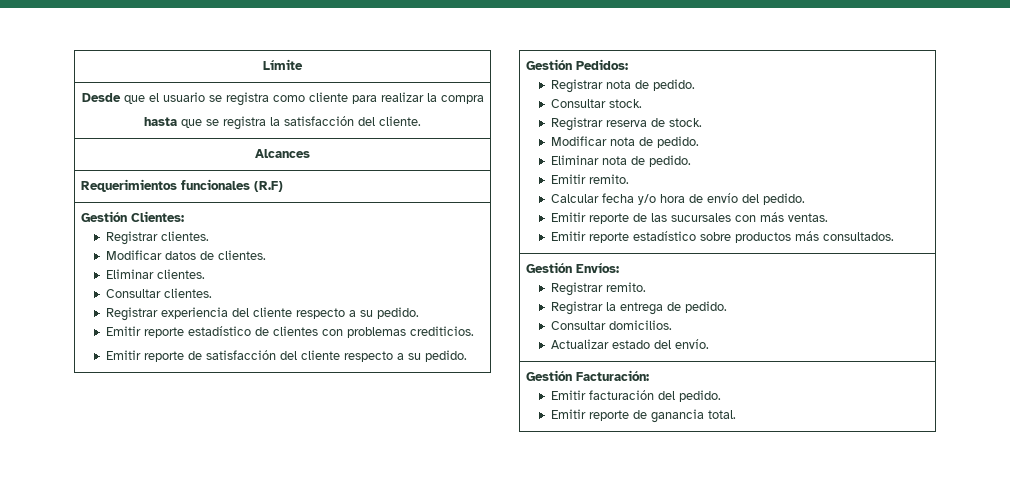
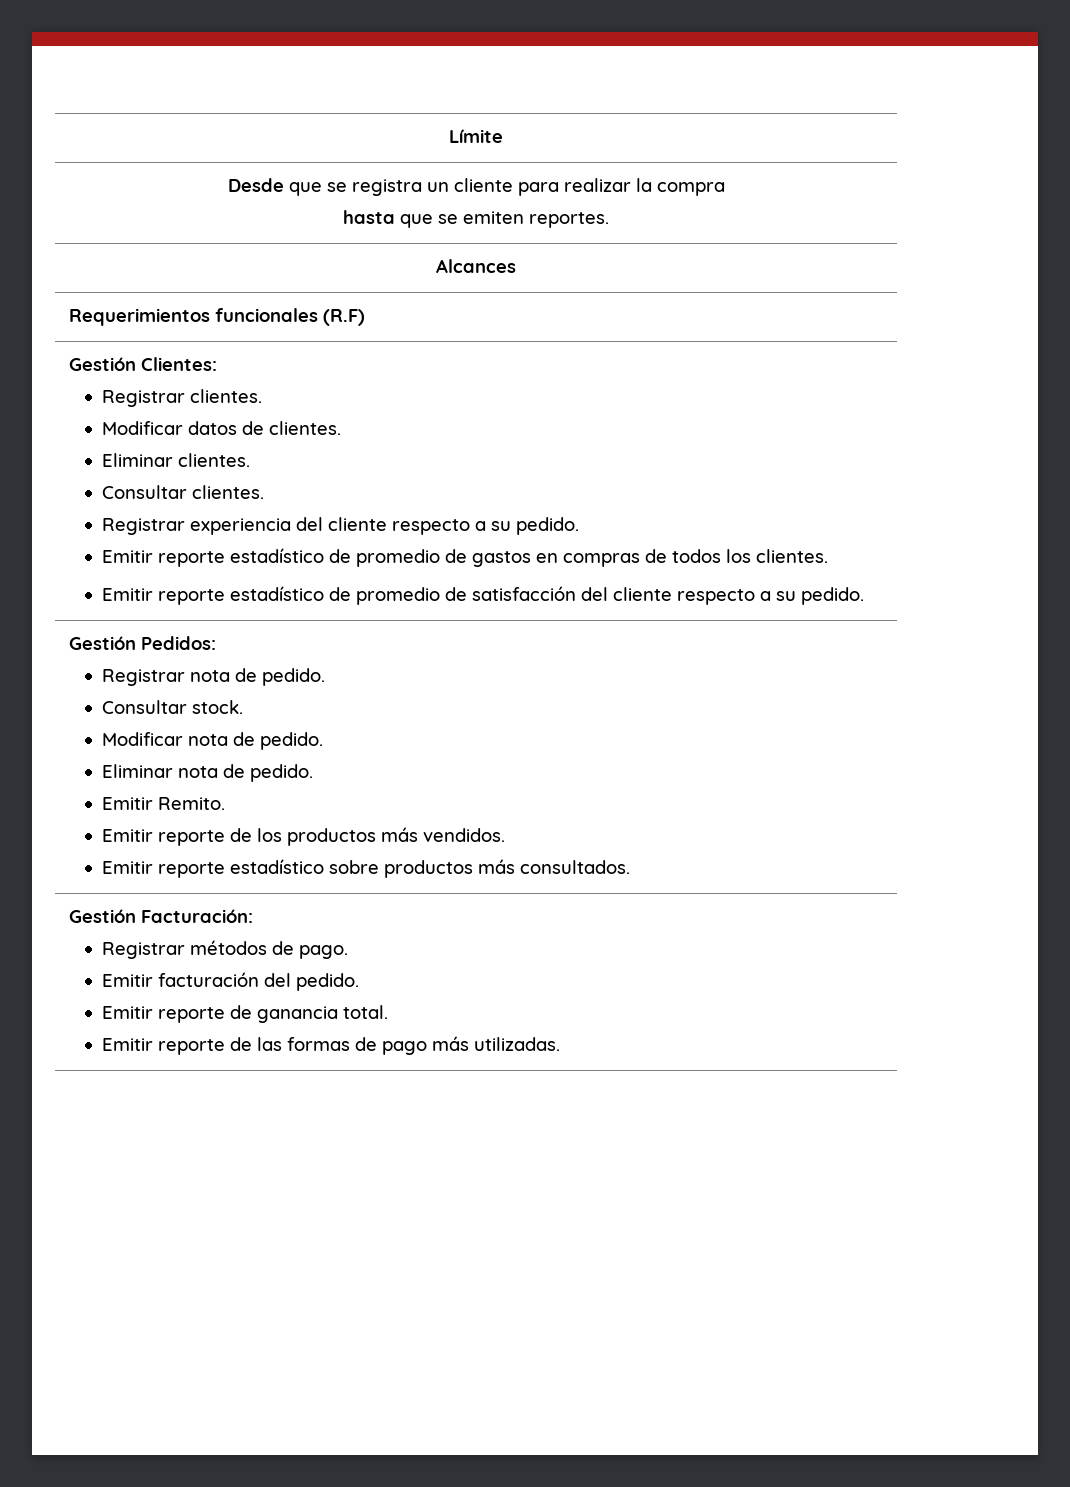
- Desde que el usuario se registra como cliente para realizar la compra
- hasta que se registra la satisfacción del cliente.
+ Desde que se registra un cliente para realizar la compra
+ hasta que se emiten reportes.
- Emitir reporte estadístico de clientes con problemas crediticios.
- Emitir reporte de satisfacción del cliente respecto a su pedido.
+ Emitir reporte estadístico de promedio de gastos en compras de todos los clientes.
+ Emitir reporte estadístico de promedio de satisfacción del cliente respecto a su pedido.
- Registrar reserva de stock.
- Emitir remito.
- Calcular fecha y/o hora de envío del pedido.
- Emitir reporte de las sucursales con más ventas.
+ Emitir Remito.
+ Emitir reporte de los productos más vendidos.
- Gestión Envíos:
- Registrar remito.
- Registrar la entrega de pedido.
- Consultar domicilios.
- Actualizar estado del envío.
  Gestión Facturación:
+ Registrar métodos de pago.
  Emitir facturación del pedido.
  Emitir reporte de ganancia total.
+ Emitir reporte de las formas de pago más utilizadas.

